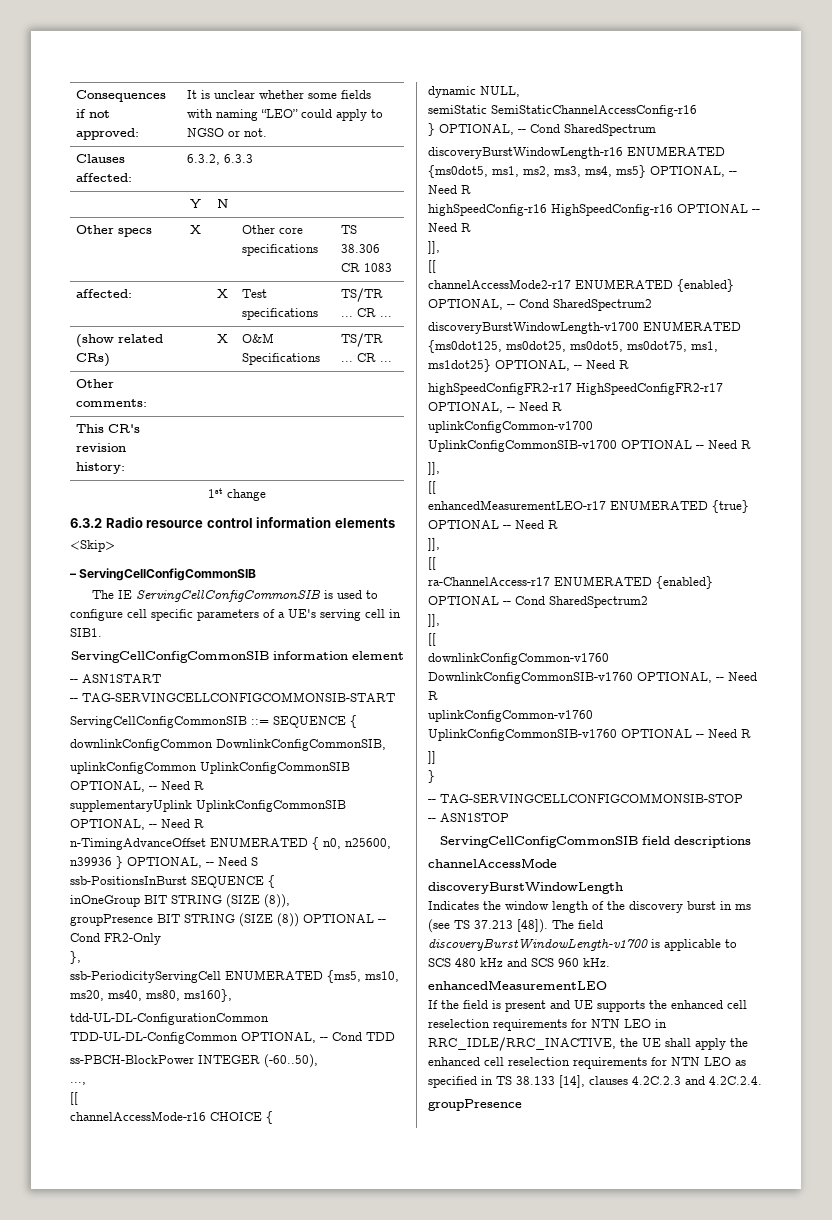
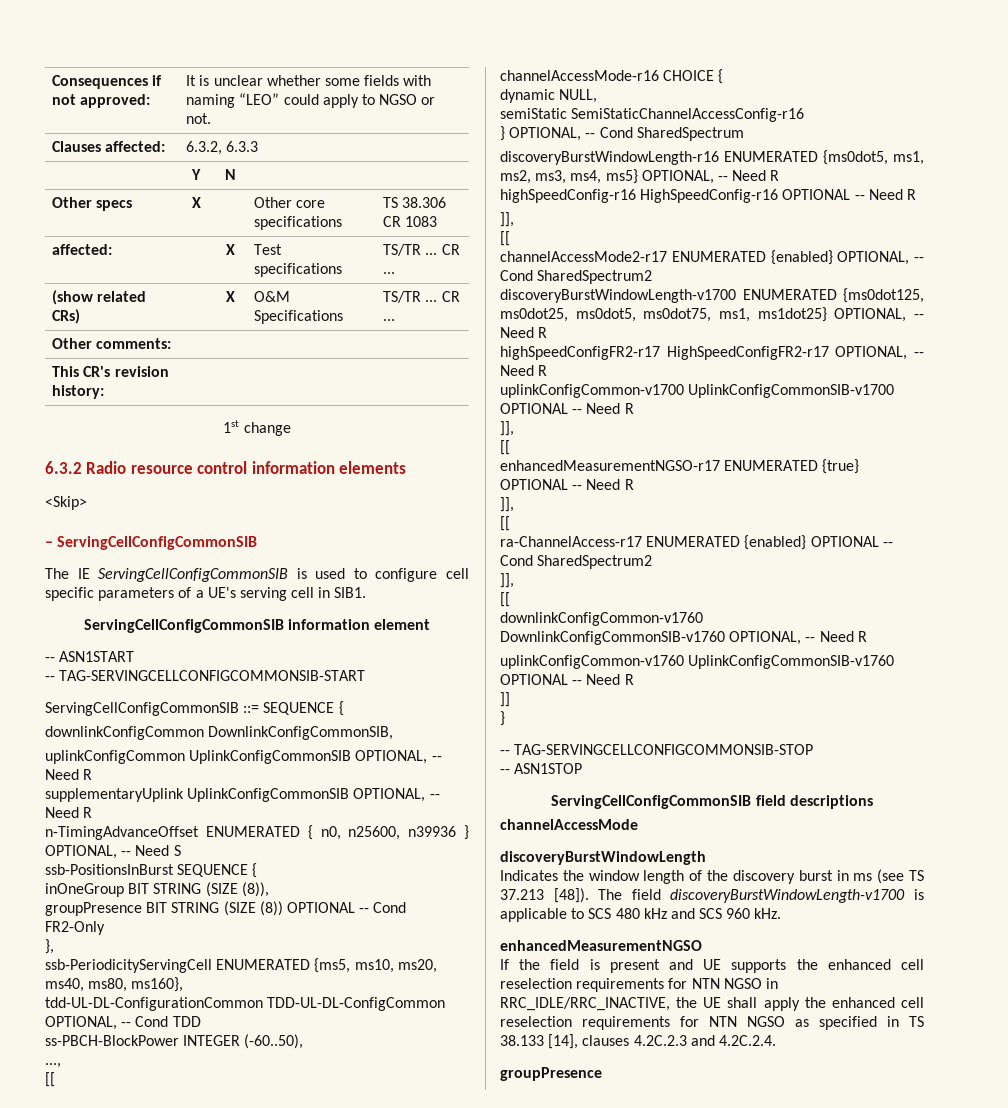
- enhancedMeasurementLEO-r17 ENUMERATED {true} OPTIONAL -- Need R
+ enhancedMeasurementNGSO-r17 ENUMERATED {true} OPTIONAL -- Need R
- enhancedMeasurementLEO
+ enhancedMeasurementNGSO
- If the field is present and UE supports the enhanced cell reselection requirements for NTN LEO in RRC_IDLE/RRC_INACTIVE, the UE shall apply the enhanced cell reselection requirements for NTN LEO as specified in TS 38.133 [14], clauses 4.2C.2.3 and 4.2C.2.4.
+ If the field is present and UE supports the enhanced cell reselection requirements for NTN NGSO in RRC_IDLE/RRC_INACTIVE, the UE shall apply the enhanced cell reselection requirements for NTN NGSO as specified in TS 38.133 [14], clauses 4.2C.2.3 and 4.2C.2.4.

